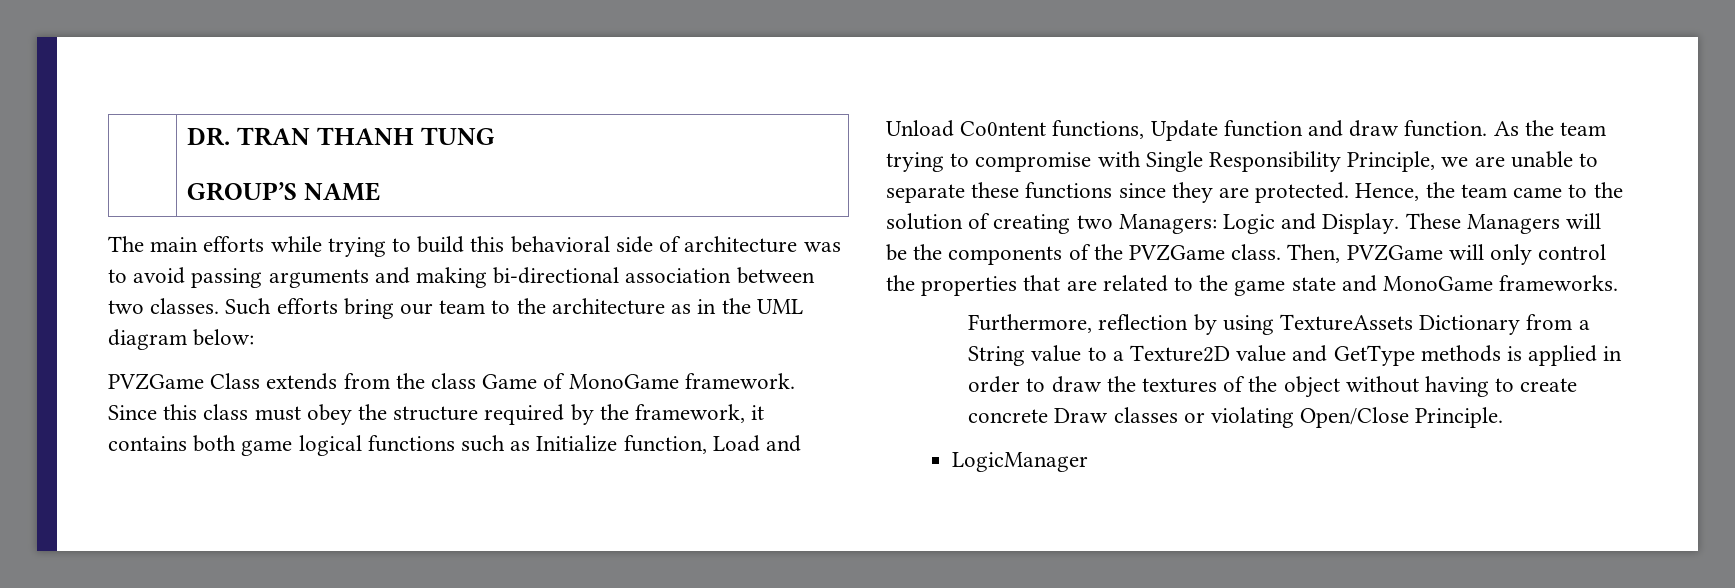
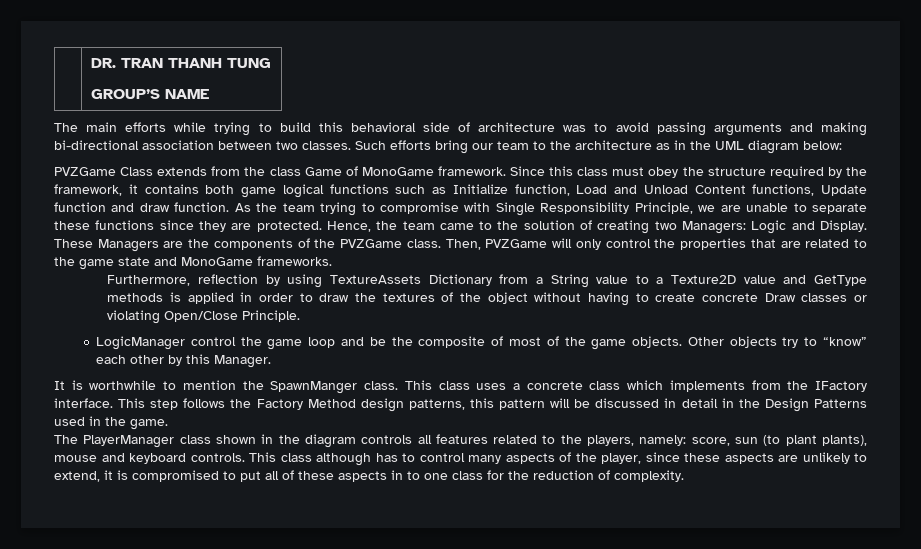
- Since this class must obey the structure required by the framework, it contains both game logical functions such as Initialize function, Load and Unload Co0ntent functions, Update function and draw function.
+ Since this class must obey the structure required by the framework, it contains both game logical functions such as Initialize function, Load and Unload Content functions, Update function and draw function.
- These Managers will be the components of the PVZGame class.
+ These Managers are the components of the PVZGame class.
- LogicManager
+ LogicManager control the game loop and be the composite of most of the game objects. Other objects try to “know” each other by this Manager.
+ It is worthwhile to mention the SpawnManger class. This class uses a concrete class which implements from the IFactory interface. This step follows the Factory Method design patterns, this pattern will be discussed in detail in the Design Patterns used in the game.
+ The PlayerManager class shown in the diagram controls all features related to the players, namely: score, sun (to plant plants), mouse and keyboard controls. This class although has to control many aspects of the player, since these aspects are unlikely to extend, it is compromised to put all of these aspects in to one class for the reduction of complexity.

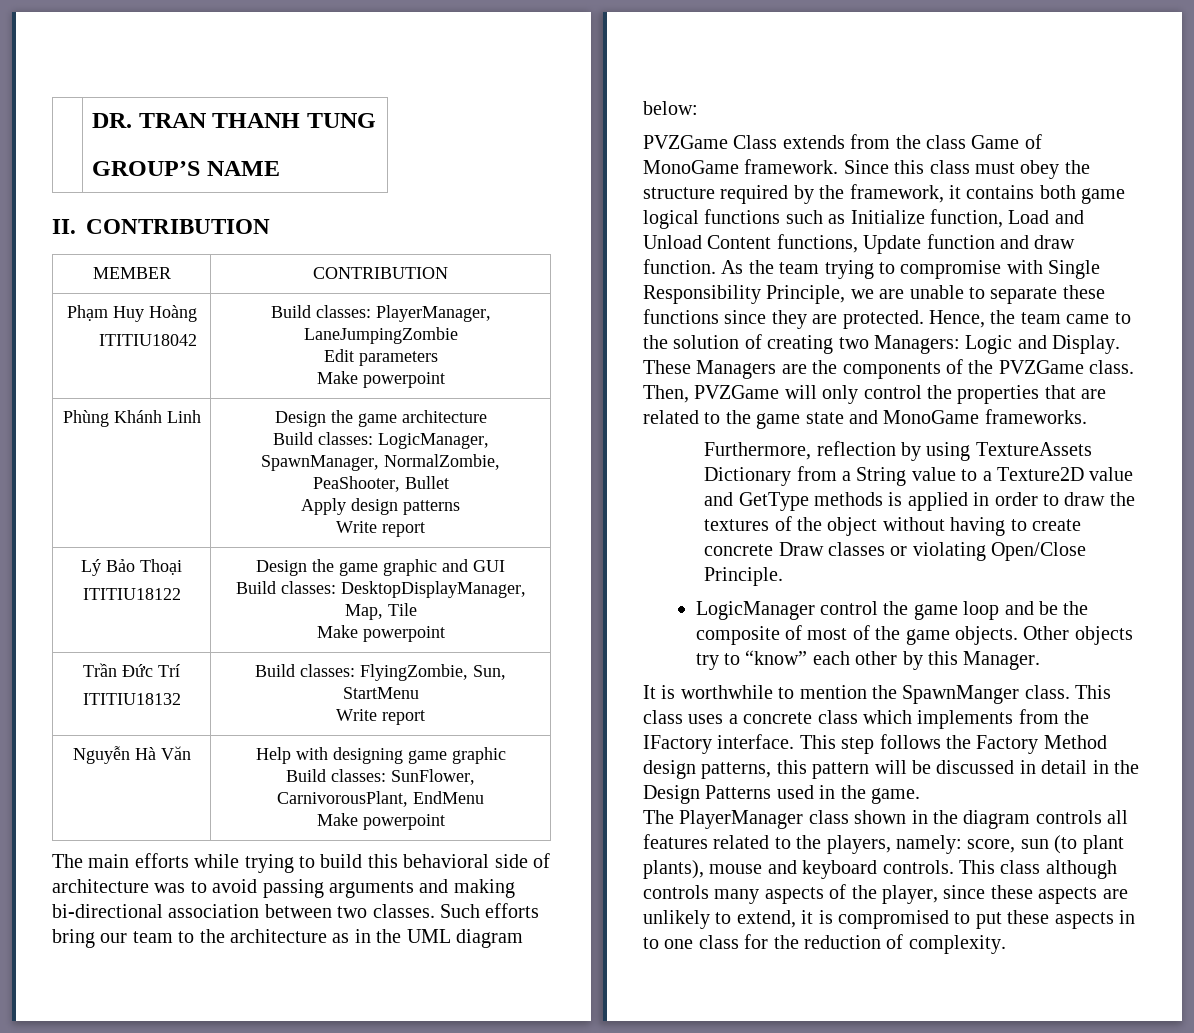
+ II. CONTRIBUTION
+ MEMBER | CONTRIBUTION
+ Phạm Huy Hoàng
+ ITITIU18042 | Build classes: PlayerManager, LaneJumpingZombie
+ Edit parameters
+ Make powerpoint
+ Phùng Khánh Linh | Design the game architecture
+ Build classes: LogicManager, SpawnManager, NormalZombie, PeaShooter, Bullet
+ Apply design patterns
+ Write report
+ Lý Bảo Thoại
+ ITITIU18122 | Design the game graphic and GUI
+ Build classes: DesktopDisplayManager, Map, Tile
+ Make powerpoint
+ Trần Đức Trí
+ ITITIU18132 | Build classes: FlyingZombie, Sun, StartMenu
+ Write report
+ Nguyễn Hà Văn | Help with designing game graphic
+ Build classes: SunFlower, CarnivorousPlant, EndMenu
+ Make powerpoint
- This class although has to control many aspects of the player, since these aspects are unlikely to extend, it is compromised to put all of these aspects in to one class for the reduction of complexity.
+ This class although controls many aspects of the player, since these aspects are unlikely to extend, it is compromised to put these aspects in to one class for the reduction of complexity.

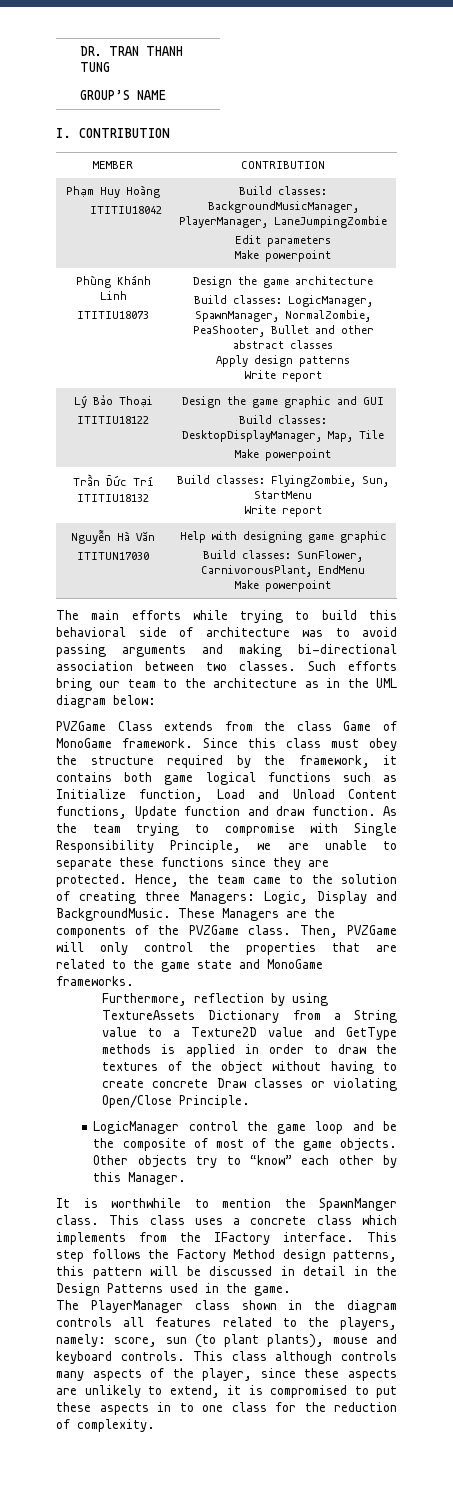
- II. CONTRIBUTION
+ I. CONTRIBUTION
  Phạm Huy Hoàng
- ITITIU18042 | Build classes: PlayerManager, LaneJumpingZombie
+ ITITIU18042 | Build classes: BackgroundMusicManager, PlayerManager, LaneJumpingZombie
- Phùng Khánh Linh | Design the game architecture
- Build classes: LogicManager, SpawnManager, NormalZombie, PeaShooter, Bullet
+ Phùng Khánh Linh
+ ITITIU18073 | Design the game architecture
+ Build classes: LogicManager, SpawnManager, NormalZombie, PeaShooter, Bullet and other abstract classes
- Nguyễn Hà Văn | Help with designing game graphic
+ Nguyễn Hà Văn
+ ITITUN17030 | Help with designing game graphic
- Hence, the team came to the solution of creating two Managers: Logic and Display.
+ Hence, the team came to the solution of creating three Managers: Logic, Display and BackgroundMusic.

